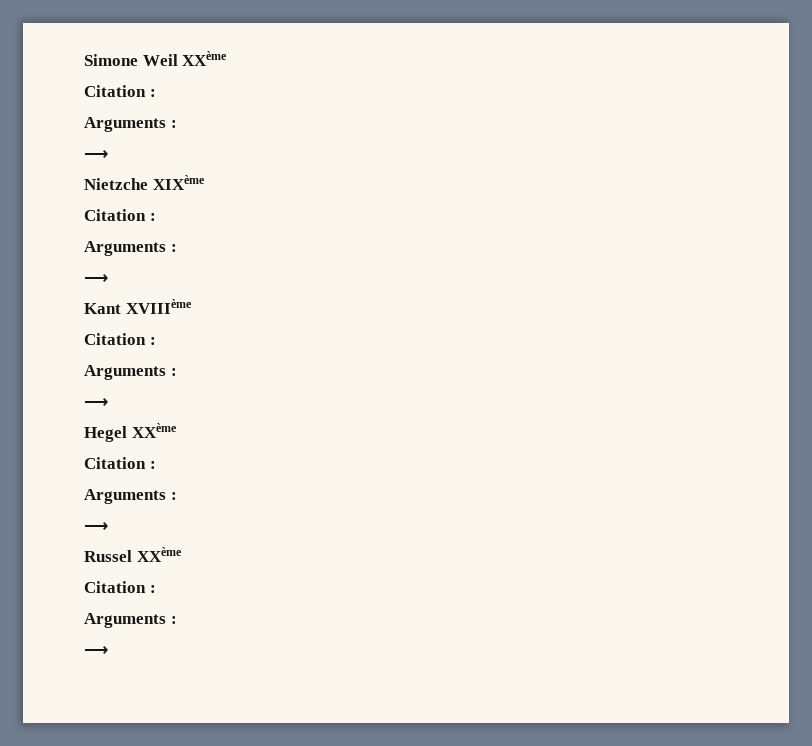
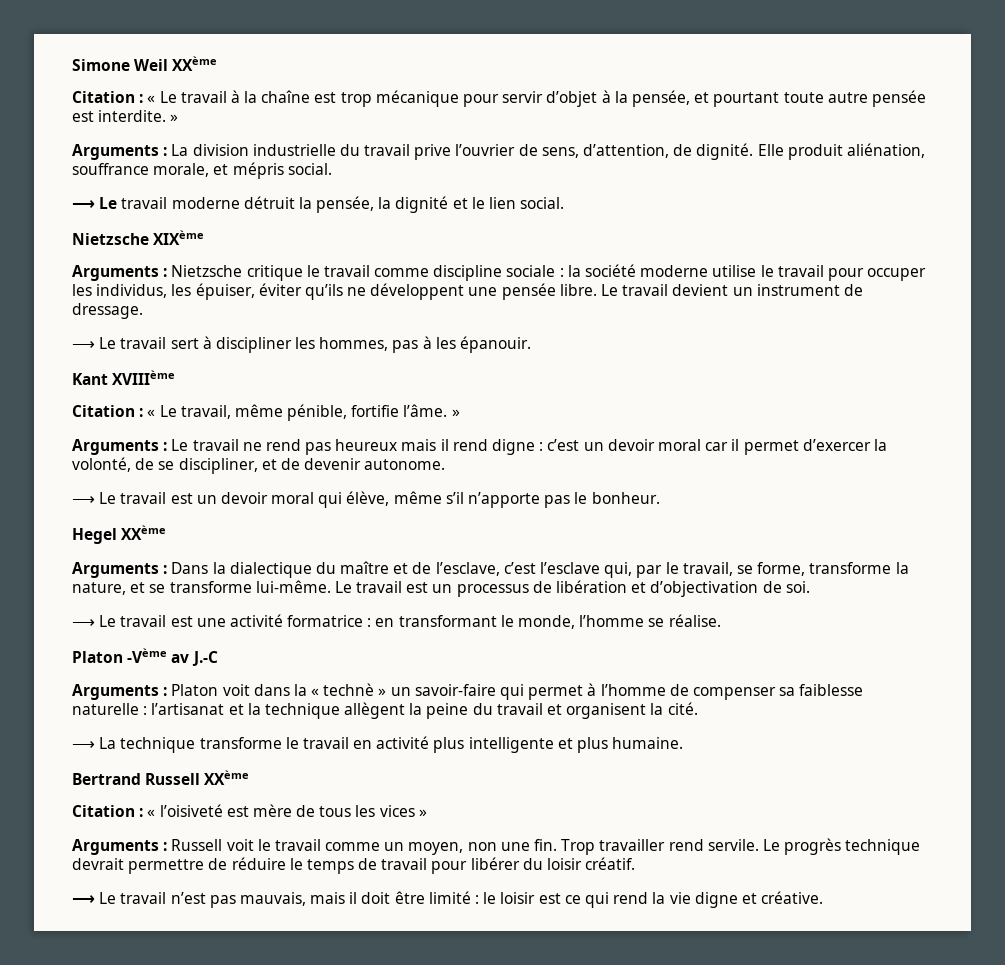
  Simone Weil XXème
- Citation :
- Arguments :
- ⟶
- Nietzche XIXème
- Citation :
- Arguments :
- ⟶
+ Citation : « Le travail à la chaîne est trop mécanique pour servir d’objet à la pensée, et pourtant toute autre pensée est interdite. »
+ Arguments : La division industrielle du travail prive l’ouvrier de sens, d’attention, de dignité. Elle produit aliénation, souffrance morale, et mépris social.
+ ⟶ Le travail moderne détruit la pensée, la dignité et le lien social.
+ Nietzsche XIXème
+ Arguments : Nietzsche critique le travail comme discipline sociale : la société moderne utilise le travail pour occuper les individus, les épuiser, éviter qu’ils ne développent une pensée libre. Le travail devient un instrument de dressage.
+ ⟶ Le travail sert à discipliner les hommes, pas à les épanouir.
  Kant XVIIIème
- Citation :
- Arguments :
- ⟶
+ Citation : « Le travail, même pénible, fortifie l’âme. »
+ Arguments : Le travail ne rend pas heureux mais il rend digne : c’est un devoir moral car il permet d’exercer la volonté, de se discipliner, et de devenir autonome.
+ ⟶ Le travail est un devoir moral qui élève, même s’il n’apporte pas le bonheur.
  Hegel XXème
- Citation :
- Arguments :
- ⟶
- Russel XXème
- Citation :
- Arguments :
- ⟶
+ Arguments : Dans la dialectique du maître et de l’esclave, c’est l’esclave qui, par le travail, se forme, transforme la nature, et se transforme lui-même. Le travail est un processus de libération et d’objectivation de soi.
+ ⟶ Le travail est une activité formatrice : en transformant le monde, l’homme se réalise.
+ Platon -Vème av J.-C
+ Arguments : Platon voit dans la « technè » un savoir-faire qui permet à l’homme de compenser sa faiblesse naturelle : l’artisanat et la technique allègent la peine du travail et organisent la cité.
+ ⟶ La technique transforme le travail en activité plus intelligente et plus humaine.
+ Bertrand Russell XXème
+ Citation : « l’oisiveté est mère de tous les vices »
+ Arguments : Russell voit le travail comme un moyen, non une fin. Trop travailler rend servile. Le progrès technique devrait permettre de réduire le temps de travail pour libérer du loisir créatif.
+ ⟶ Le travail n’est pas mauvais, mais il doit être limité : le loisir est ce qui rend la vie digne et créative.

